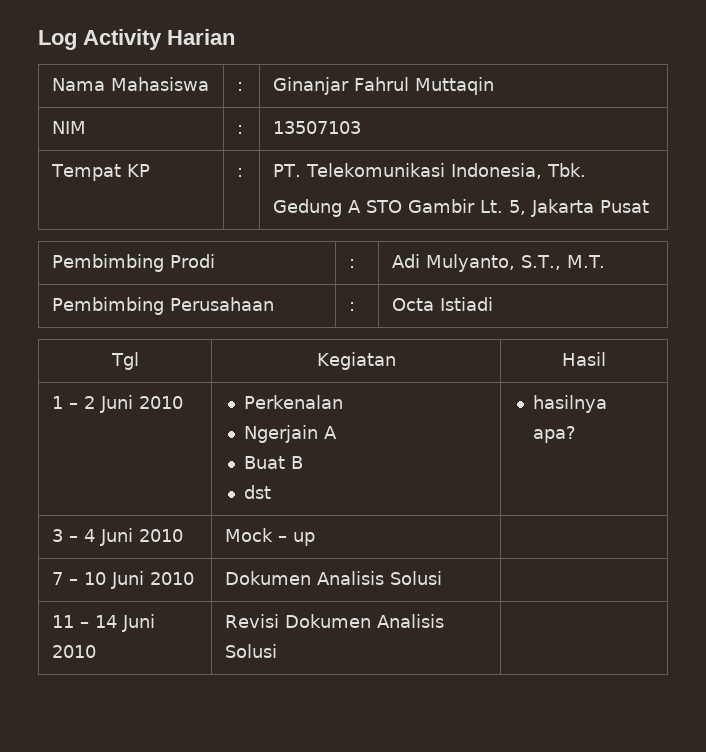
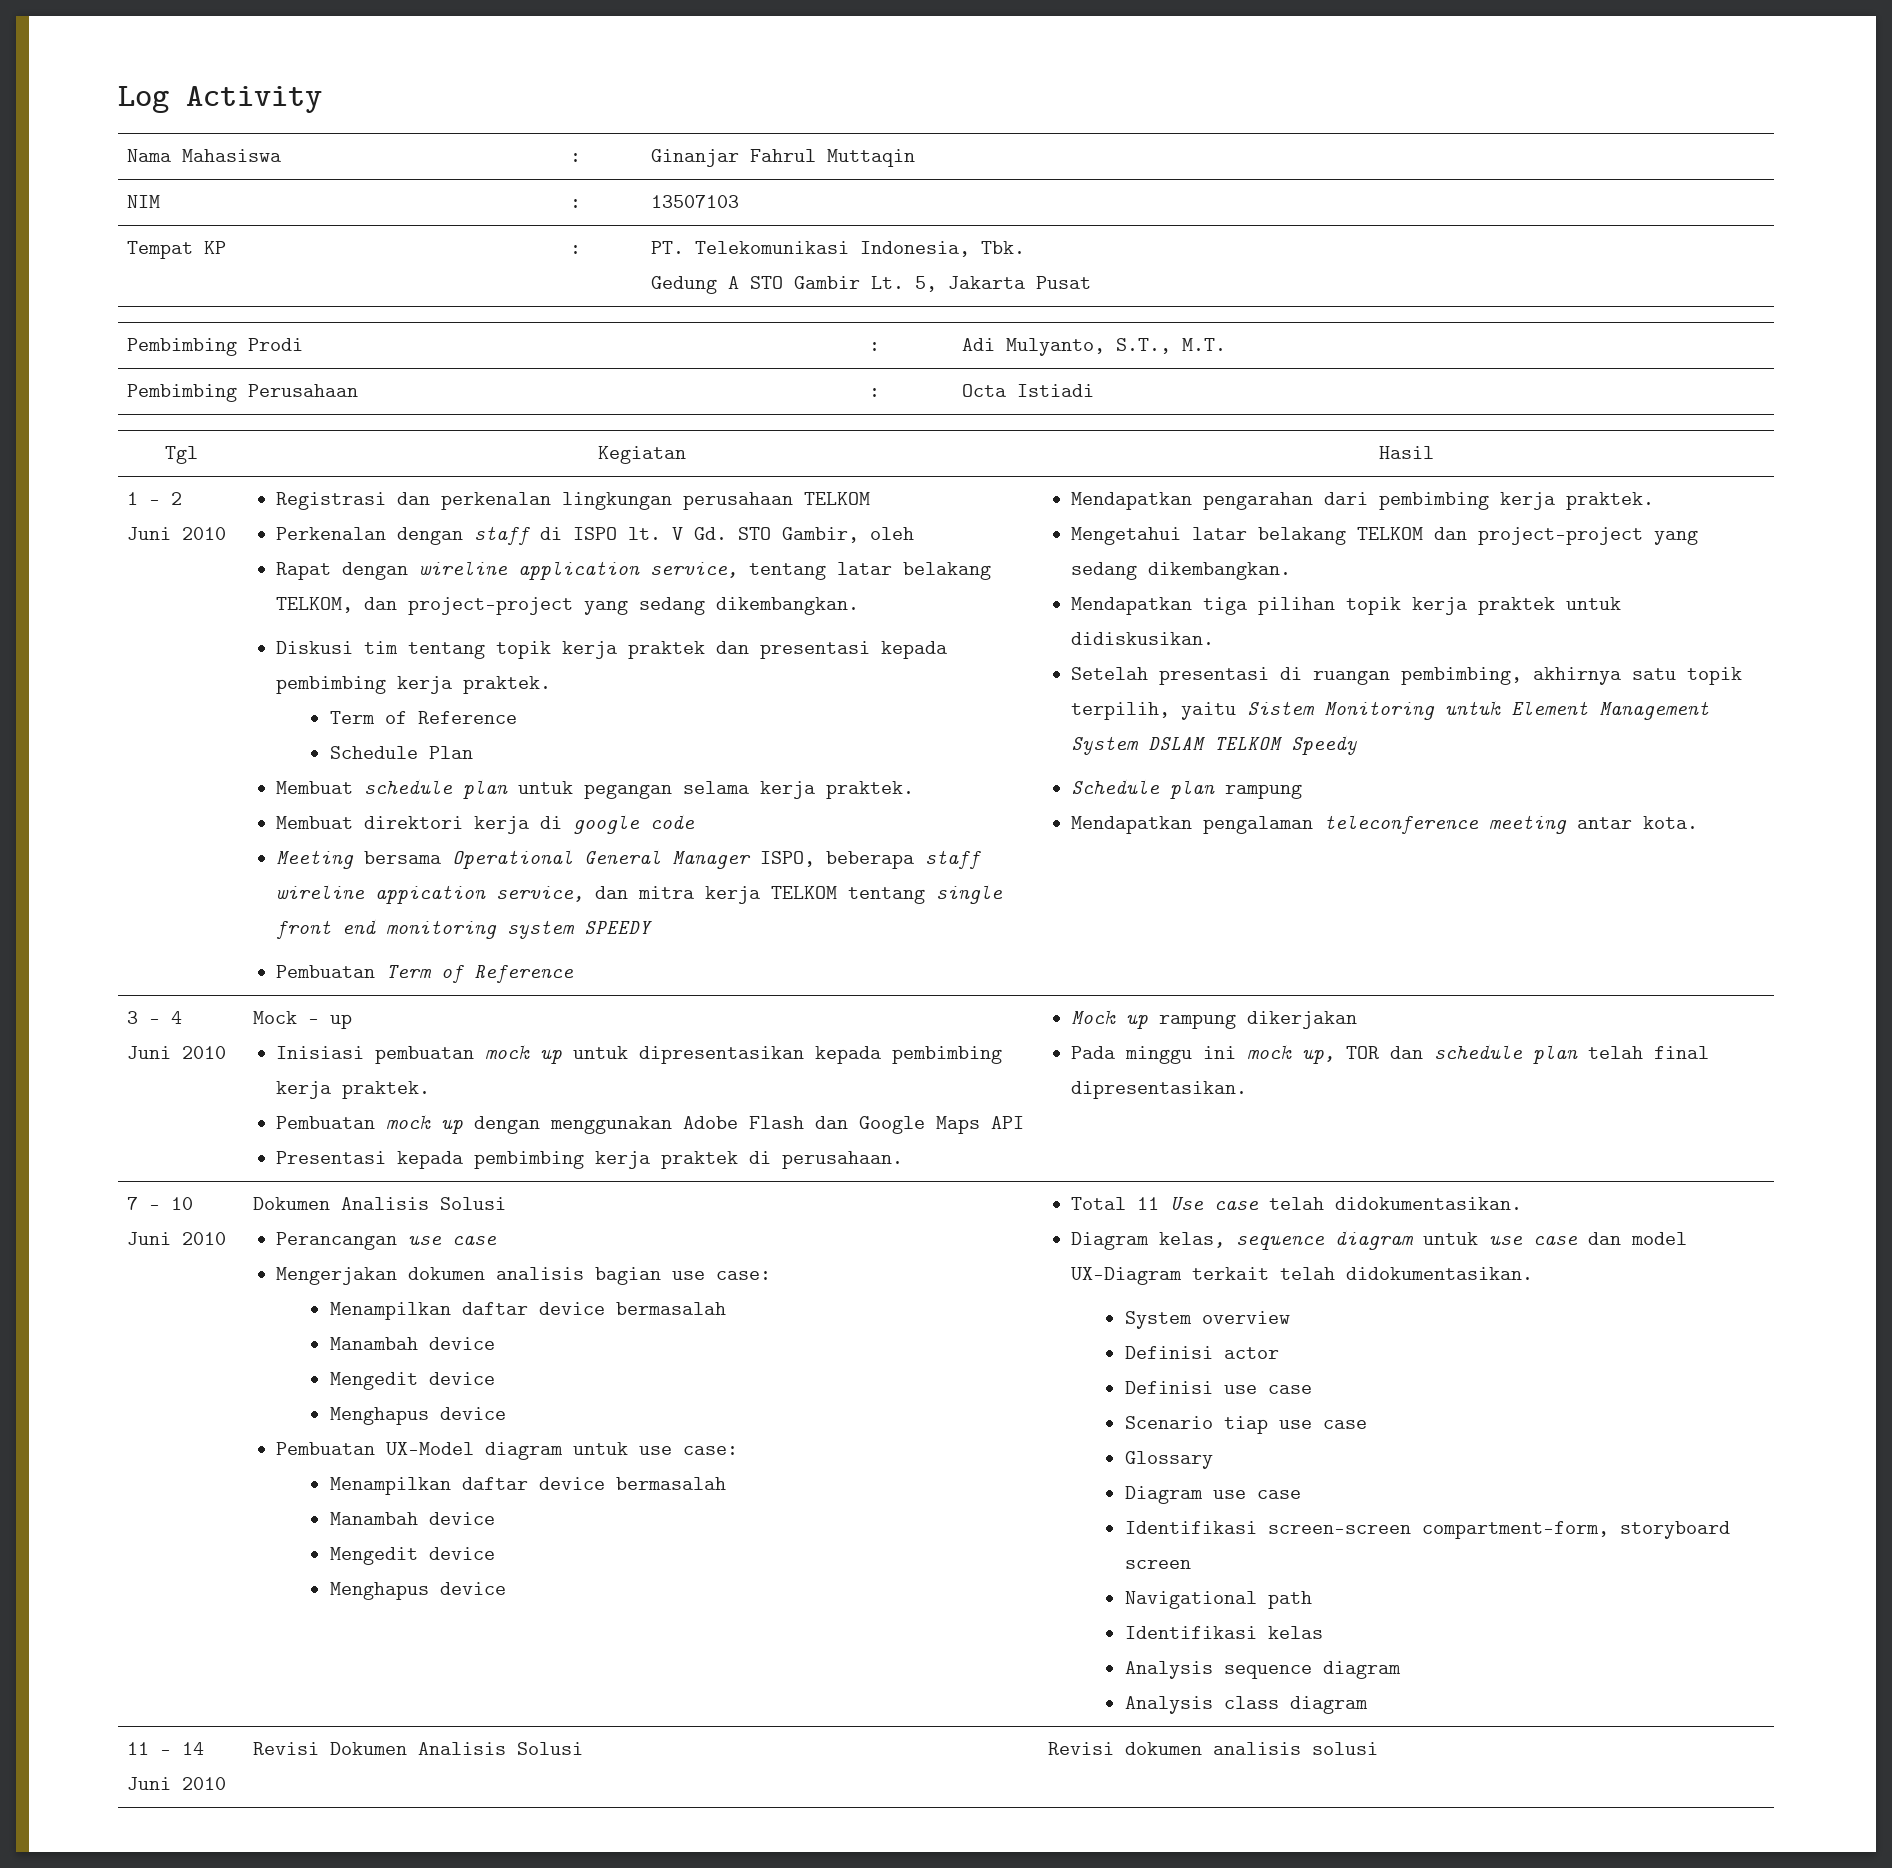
- Log Activity Harian
+ Log Activity
- Perkenalan
- Ngerjain A
- Buat B
- dst | hasilnya apa?
+ Registrasi dan perkenalan lingkungan perusahaan TELKOM
+ Perkenalan dengan staff di ISPO lt. V Gd. STO Gambir, oleh
+ Rapat dengan wireline application service, tentang latar belakang TELKOM, dan project-project yang sedang dikembangkan.
+ Diskusi tim tentang topik kerja praktek dan presentasi kepada pembimbing kerja praktek.
+ Term of Reference
+ Schedule Plan
+ Membuat schedule plan untuk pegangan selama kerja praktek.
+ Membuat direktori kerja di google code
+ Meeting bersama Operational General Manager ISPO, beberapa staff wireline appication service, dan mitra kerja TELKOM tentang single front end monitoring system SPEEDY
+ Pembuatan Term of Reference | Mendapatkan pengarahan dari pembimbing kerja praktek.
+ Mengetahui latar belakang TELKOM dan project-project yang sedang dikembangkan.
+ Mendapatkan tiga pilihan topik kerja praktek untuk didiskusikan.
+ Setelah presentasi di ruangan pembimbing, akhirnya satu topik terpilih, yaitu Sistem Monitoring untuk Element Management System DSLAM TELKOM Speedy
+ Schedule plan rampung
+ Mendapatkan pengalaman teleconference meeting antar kota.
+ Inisiasi pembuatan mock up untuk dipresentasikan kepada pembimbing kerja praktek.
+ Pembuatan mock up dengan menggunakan Adobe Flash dan Google Maps API
+ Presentasi kepada pembimbing kerja praktek di perusahaan. | Mock up rampung dikerjakan
+ Pada minggu ini mock up, TOR dan schedule plan telah final dipresentasikan.
+ Perancangan use case
+ Mengerjakan dokumen analisis bagian use case:
+ Menampilkan daftar device bermasalah
+ Manambah device
+ Mengedit device
+ Menghapus device
+ Pembuatan UX-Model diagram untuk use case:
+ Menampilkan daftar device bermasalah
+ Manambah device
+ Mengedit device
+ Menghapus device | Total 11 Use case telah didokumentasikan.
+ Diagram kelas, sequence diagram untuk use case dan model UX-Diagram terkait telah didokumentasikan.
+ System overview
+ Definisi actor
+ Definisi use case
+ Scenario tiap use case
+ Glossary
+ Diagram use case
+ Identifikasi screen-screen compartment-form, storyboard screen
+ Navigational path
+ Identifikasi kelas
+ Analysis sequence diagram
+ Analysis class diagram
- 11 – 14 Juni 2010 | Revisi Dokumen Analisis Solusi |
+ 11 – 14 Juni 2010 | Revisi Dokumen Analisis Solusi | Revisi dokumen analisis solusi

